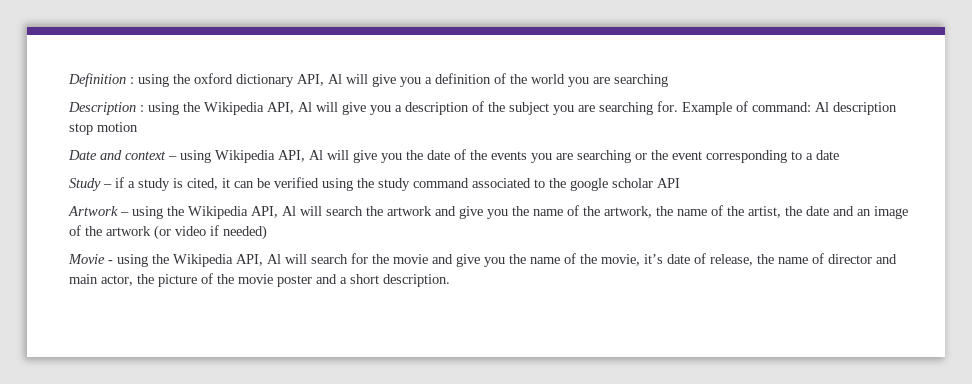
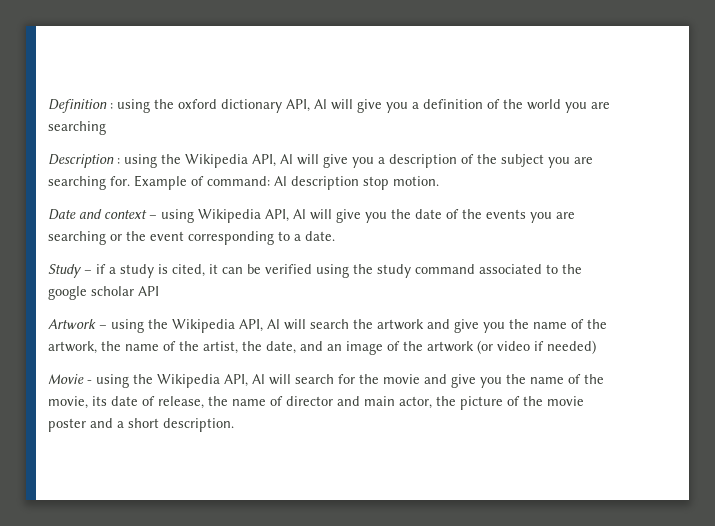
- Example of command: Al description stop motion
+ Example of command: Al description stop motion.
- Date and context – using Wikipedia API, Al will give you the date of the events you are searching or the event corresponding to a date
+ Date and context – using Wikipedia API, Al will give you the date of the events you are searching or the event corresponding to a date.
- Artwork – using the Wikipedia API, Al will search the artwork and give you the name of the artwork, the name of the artist, the date and an image of the artwork (or video if needed)
+ Artwork – using the Wikipedia API, Al will search the artwork and give you the name of the artwork, the name of the artist, the date, and an image of the artwork (or video if needed)
- Movie - using the Wikipedia API, Al will search for the movie and give you the name of the movie, it’s date of release, the name of director and main actor, the picture of the movie poster and a short description.
+ Movie - using the Wikipedia API, Al will search for the movie and give you the name of the movie, its date of release, the name of director and main actor, the picture of the movie poster and a short description.

